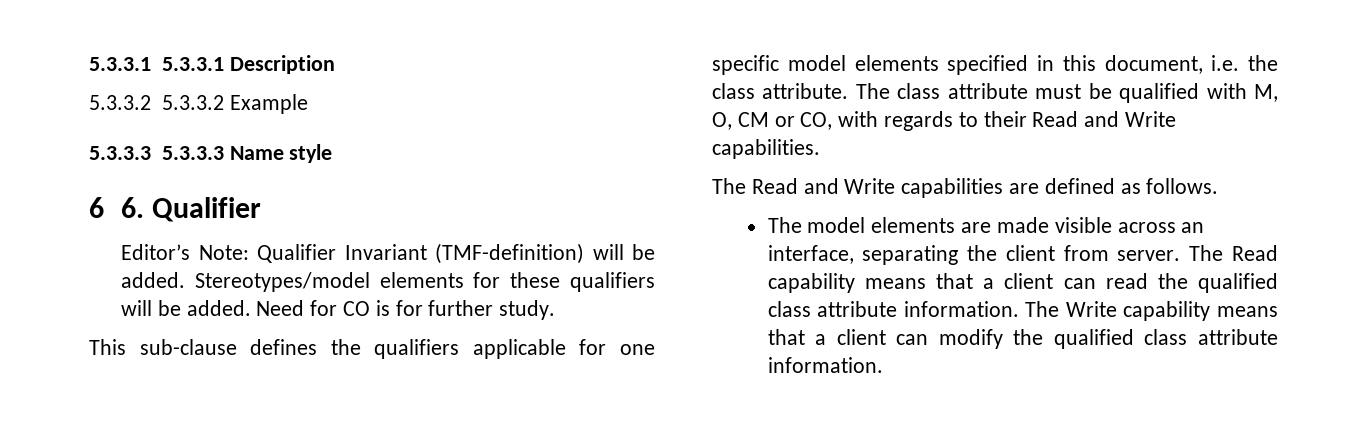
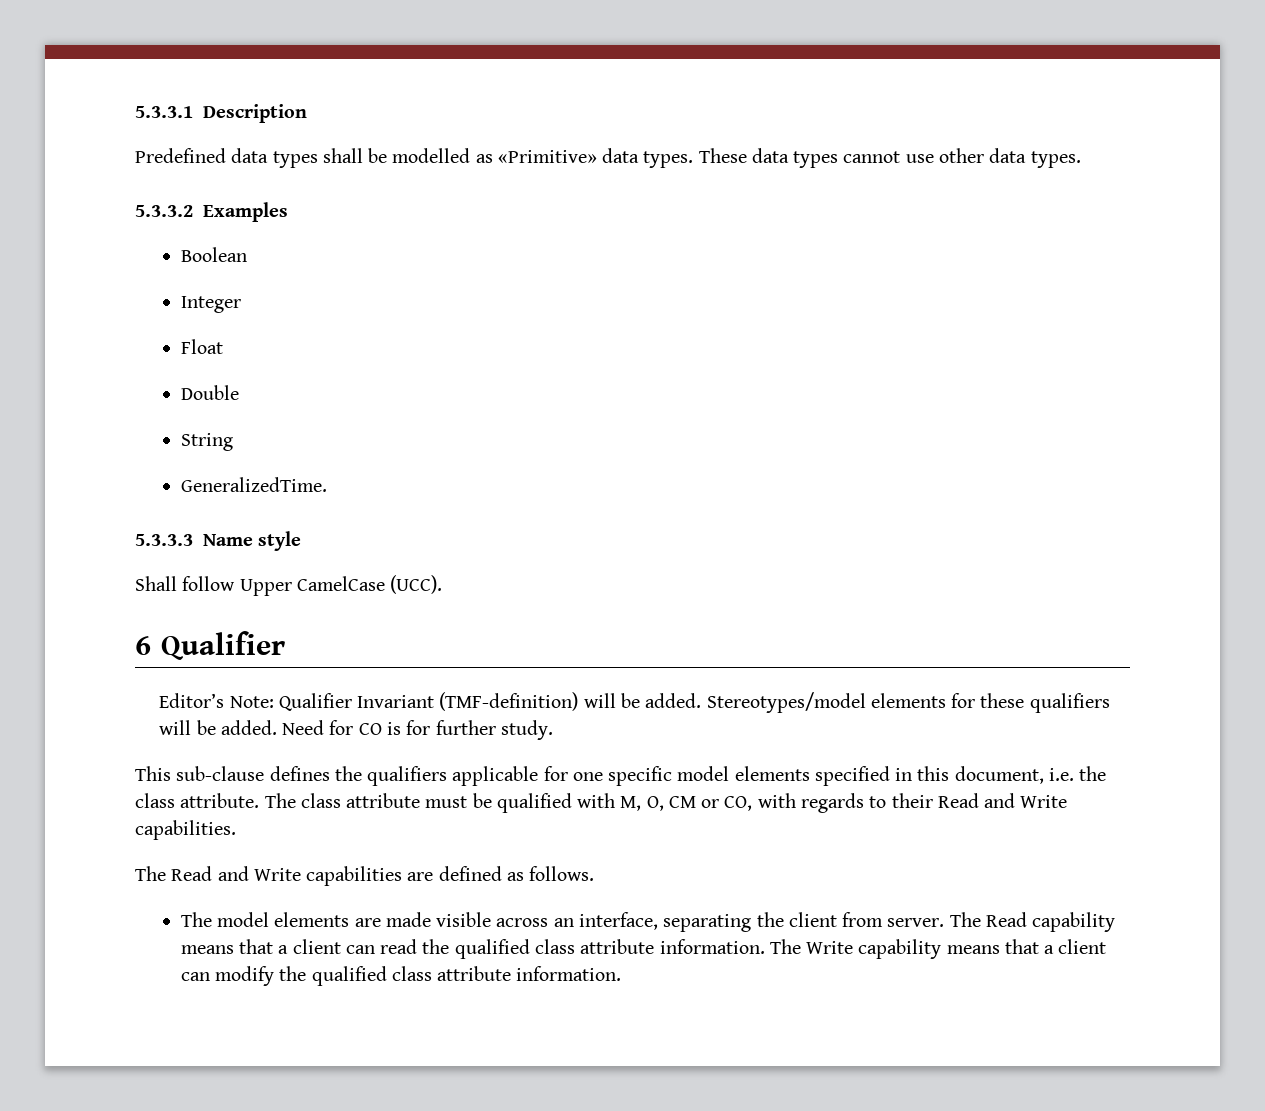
- 5.3.3.1 5.3.3.1 Description
+ 5.3.3.1 Description
- 5.3.3.2 5.3.3.2 Example
- 5.3.3.3 5.3.3.3 Name style
+ Predefined data types shall be modelled as «Primitive» data types. These data types cannot use other data types.
+ 5.3.3.2 Examples
+ Boolean
+ Integer
+ Float
+ Double
+ String
+ GeneralizedTime.
+ 5.3.3.3 Name style
+ Shall follow Upper CamelCase (UCC).
- 6 6. Qualifier
+ 6 Qualifier

